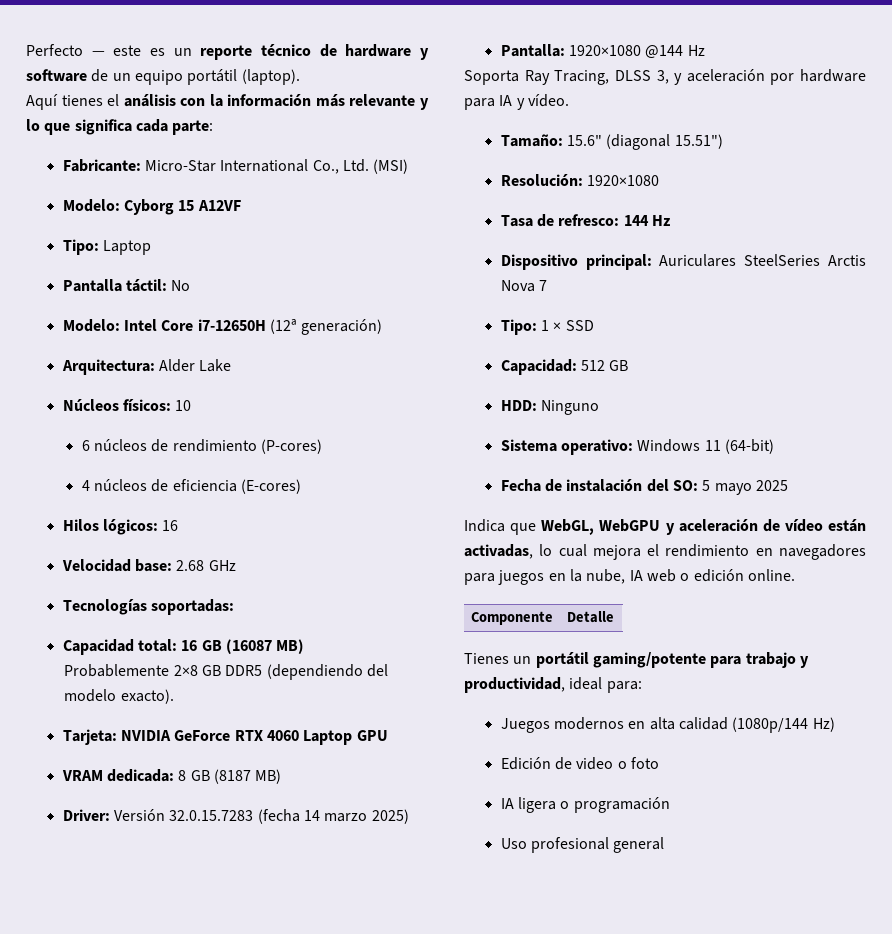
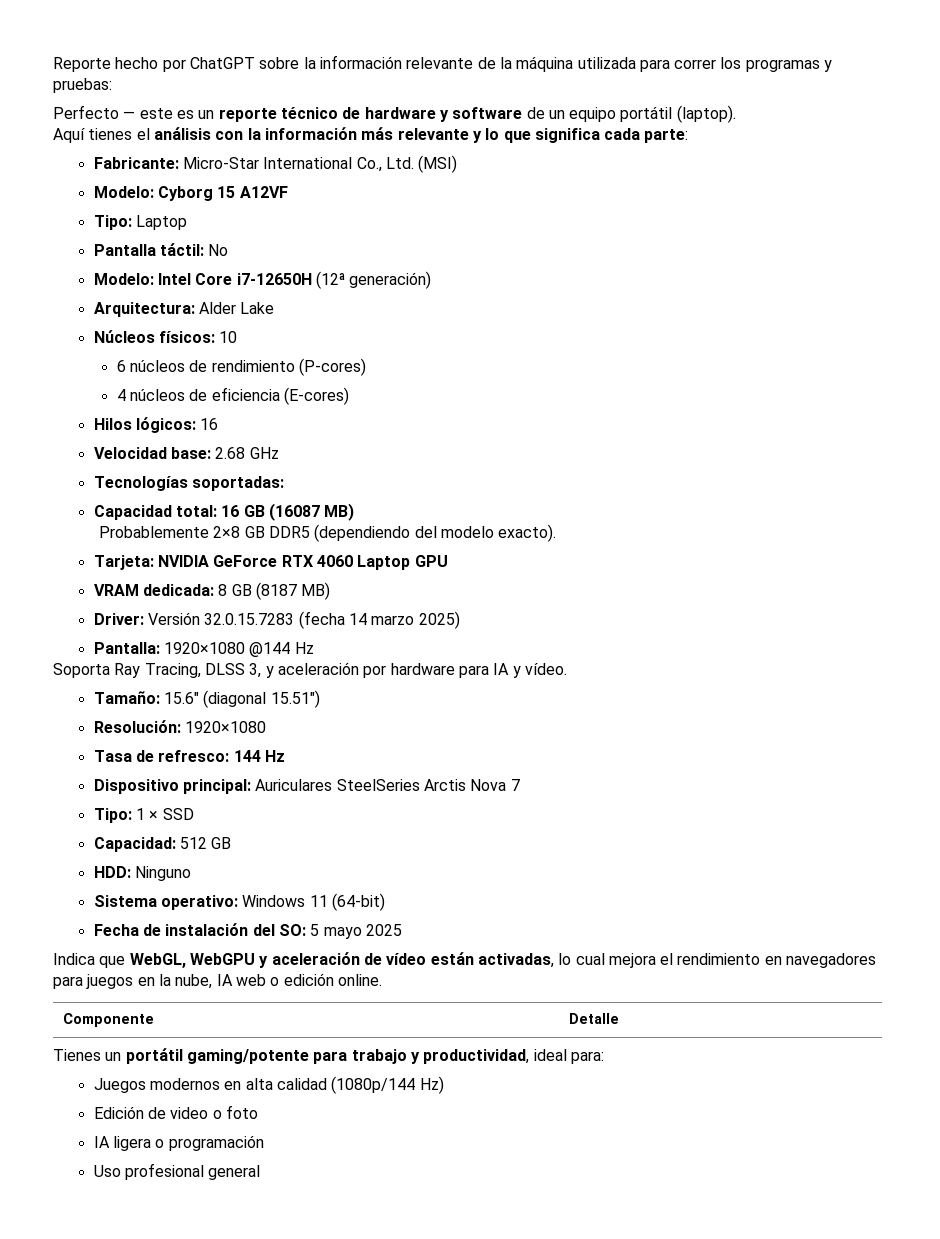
+ Reporte hecho por ChatGPT sobre la información relevante de la máquina utilizada para correr los programas y pruebas:

